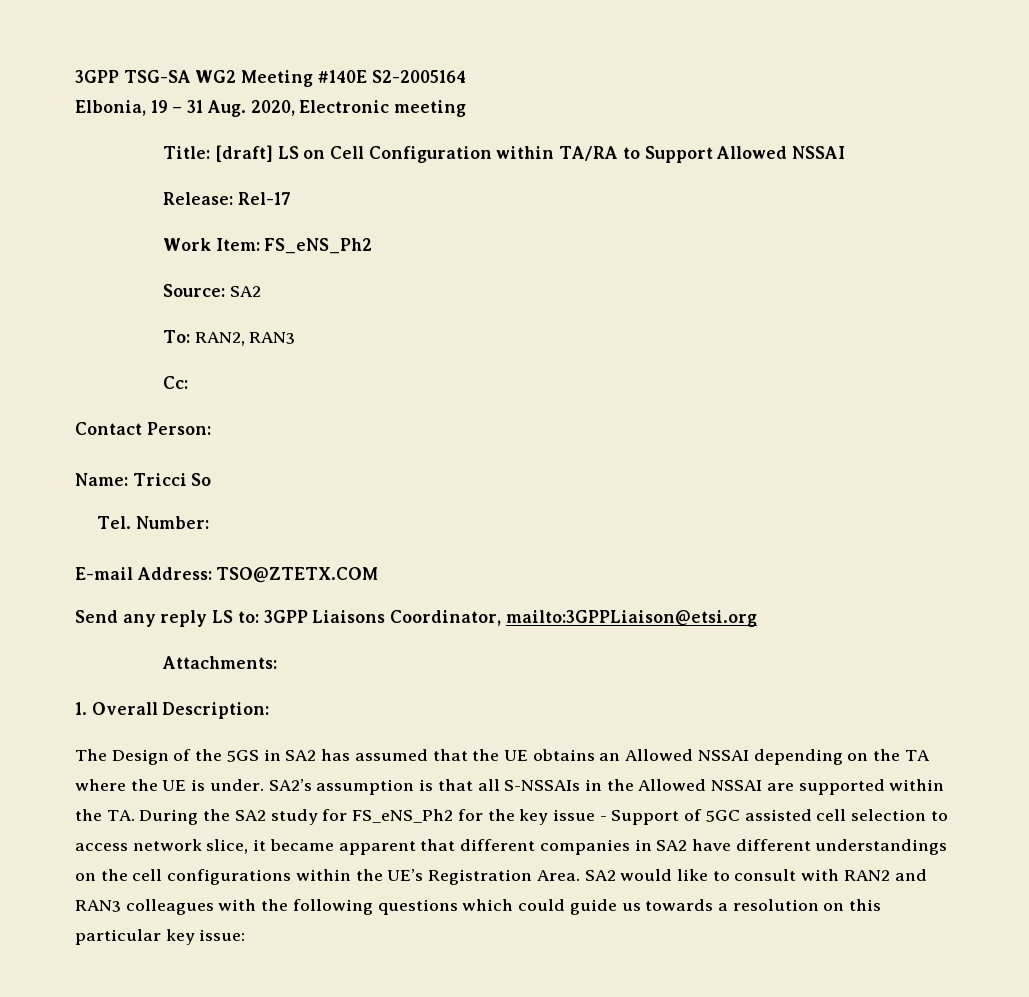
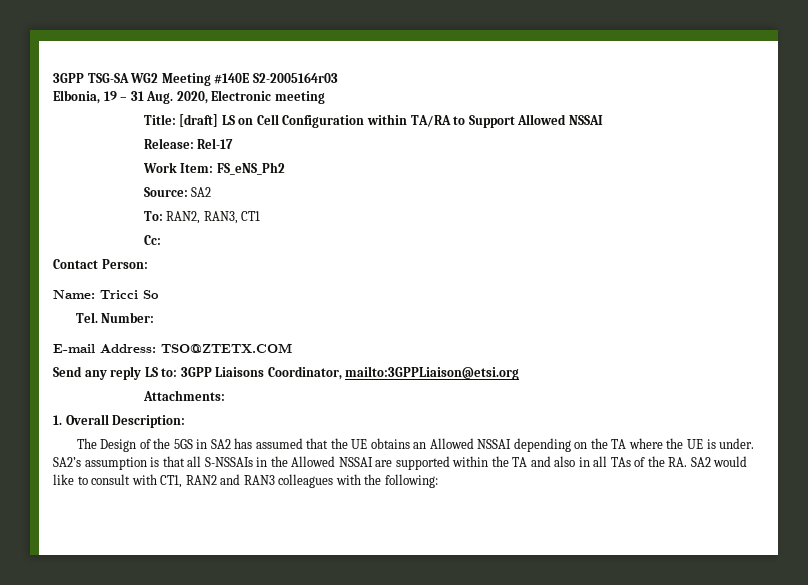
- 3GPP TSG-SA WG2 Meeting #140E S2-2005164
+ 3GPP TSG-SA WG2 Meeting #140E S2-2005164r03
- To: RAN2, RAN3
+ To: RAN2, RAN3, CT1
- SA2’s assumption is that all S-NSSAIs in the Allowed NSSAI are supported within the TA. During the SA2 study for FS_eNS_Ph2 for the key issue - Support of 5GC assisted cell selection to access network slice, it became apparent that different companies in SA2 have different understandings on the cell configurations within the UE’s Registration Area. SA2 would like to consult with RAN2 and RAN3 colleagues with the following questions which could guide us towards a resolution on this particular key issue:
+ SA2’s assumption is that all S-NSSAIs in the Allowed NSSAI are supported within the TA and also in all TAs of the RA. SA2 would like to consult with CT1, RAN2 and RAN3 colleagues with the following:

